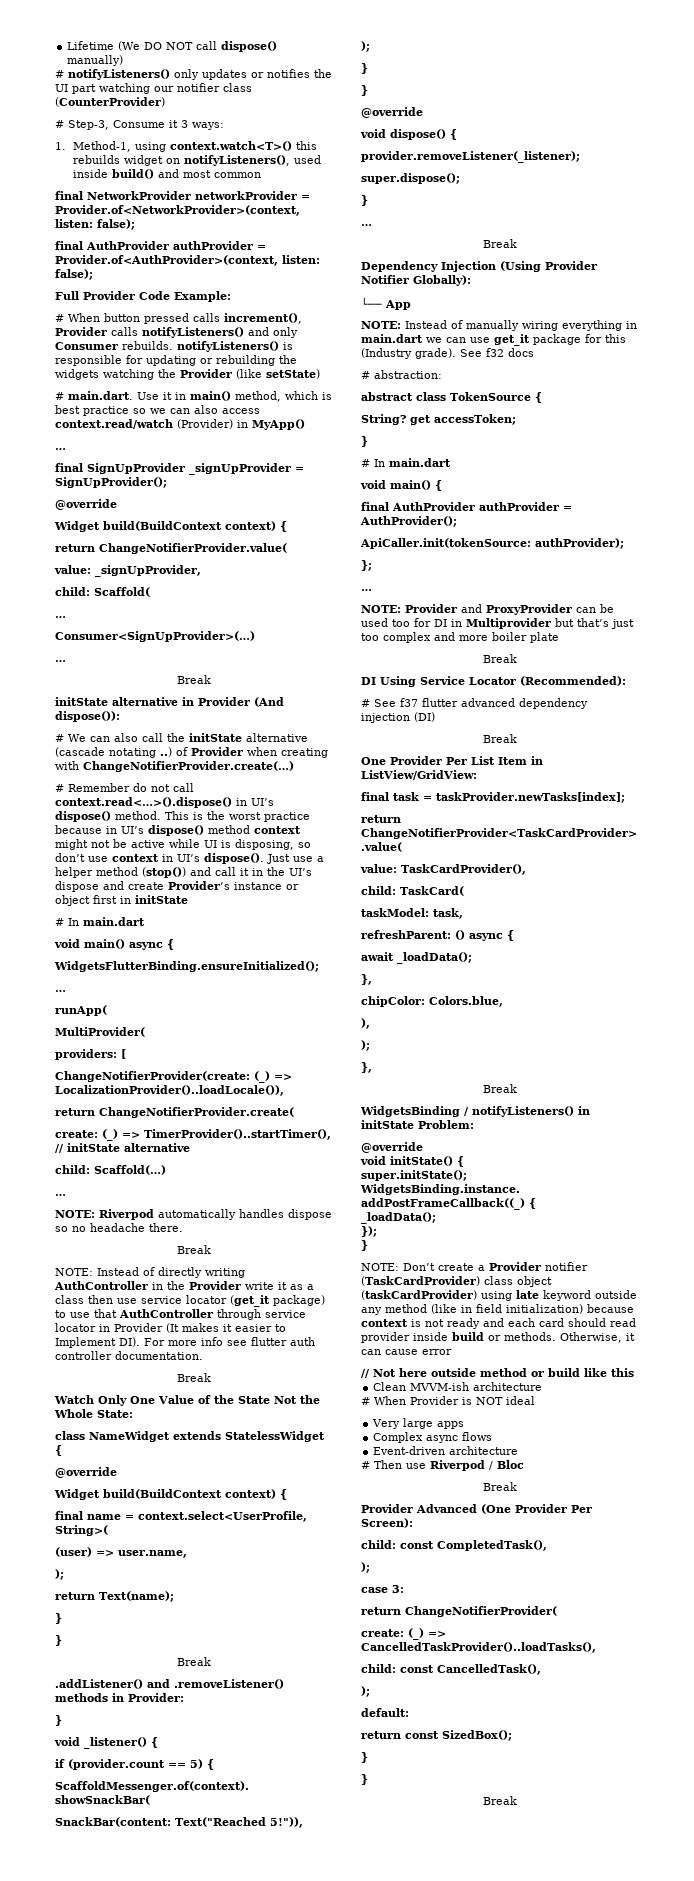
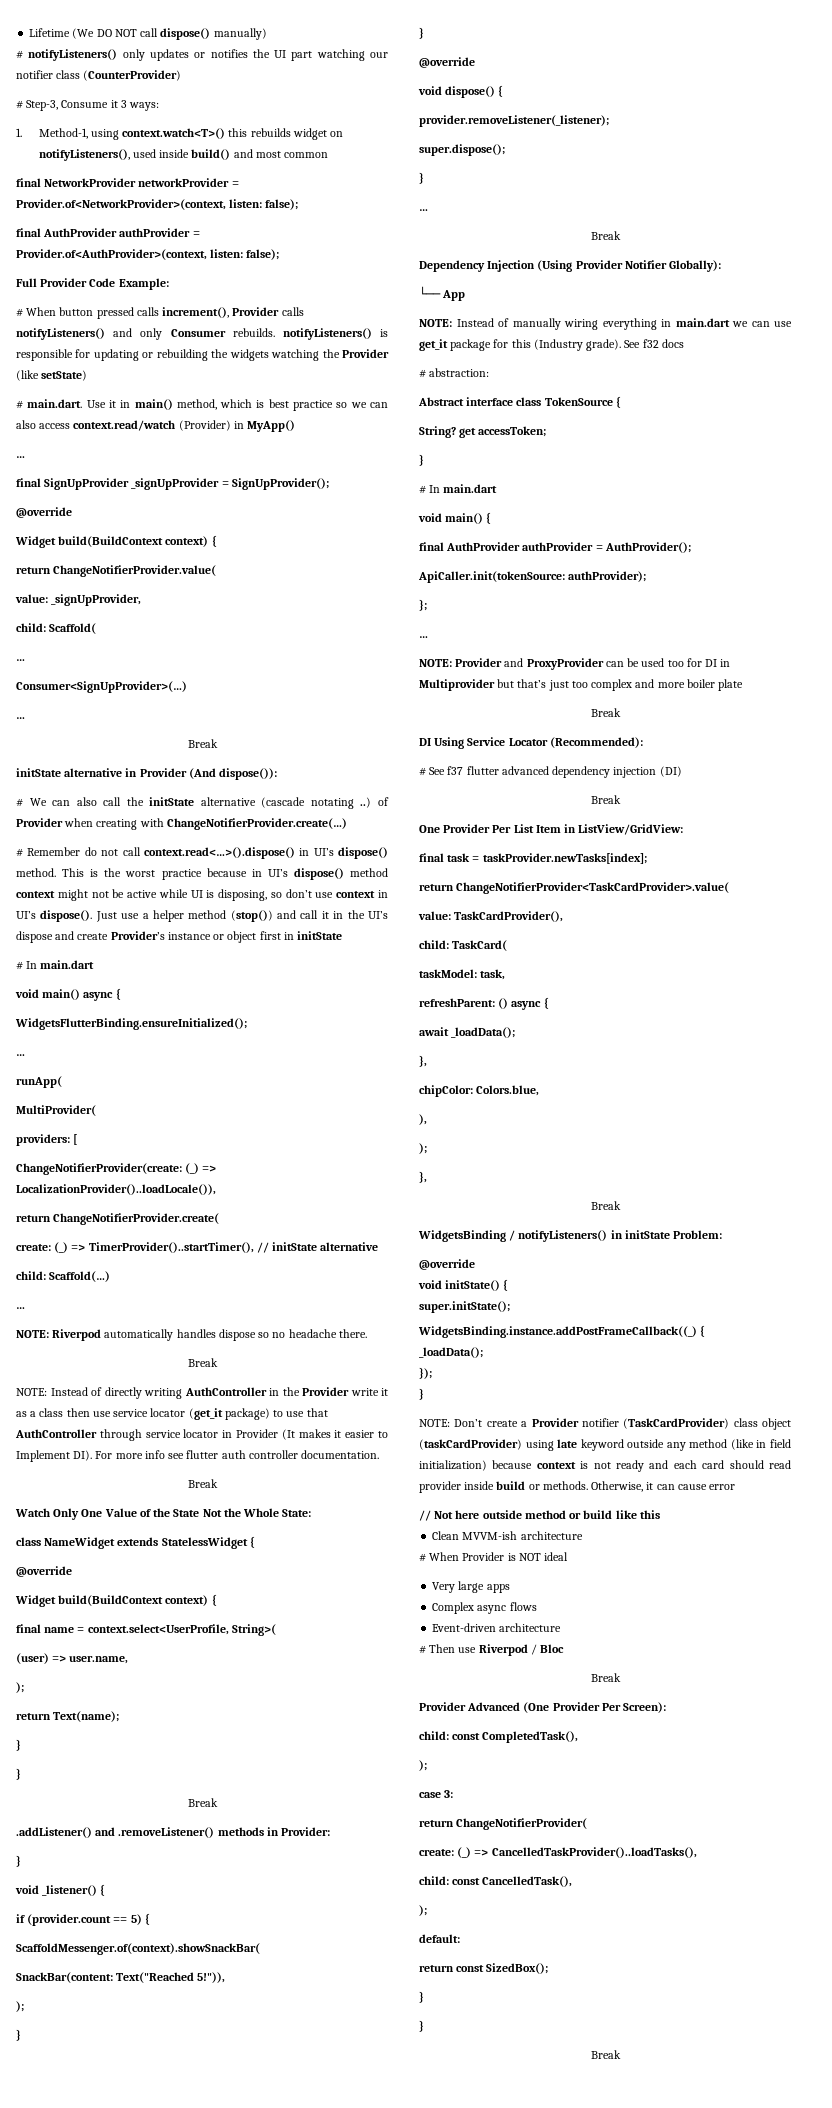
- abstract class TokenSource {
+ Abstract interface class TokenSource {

